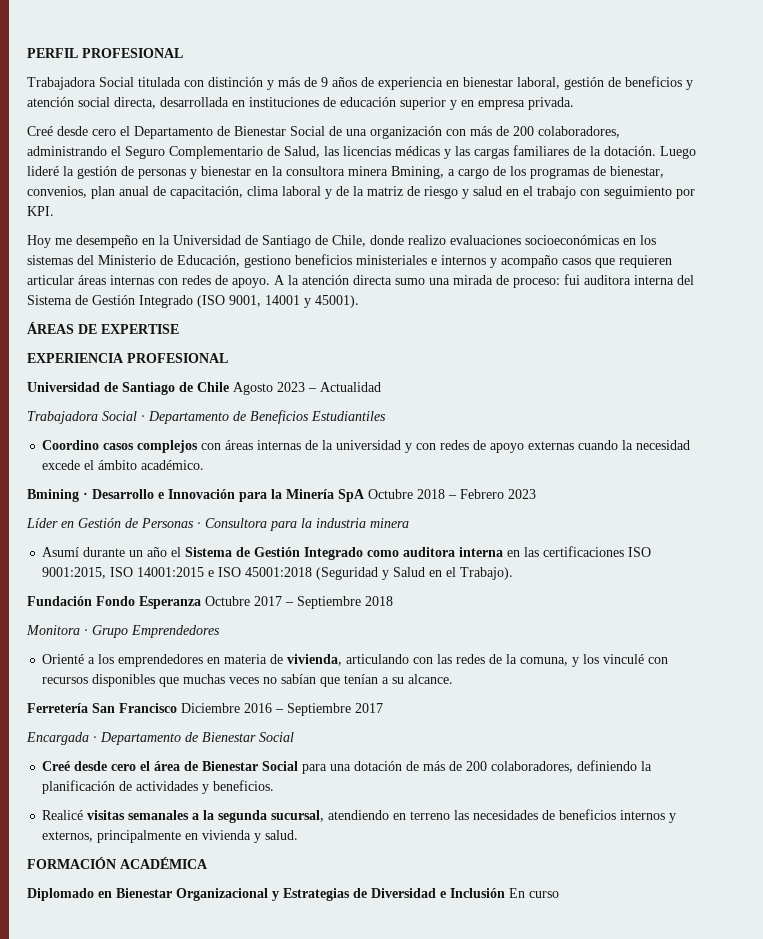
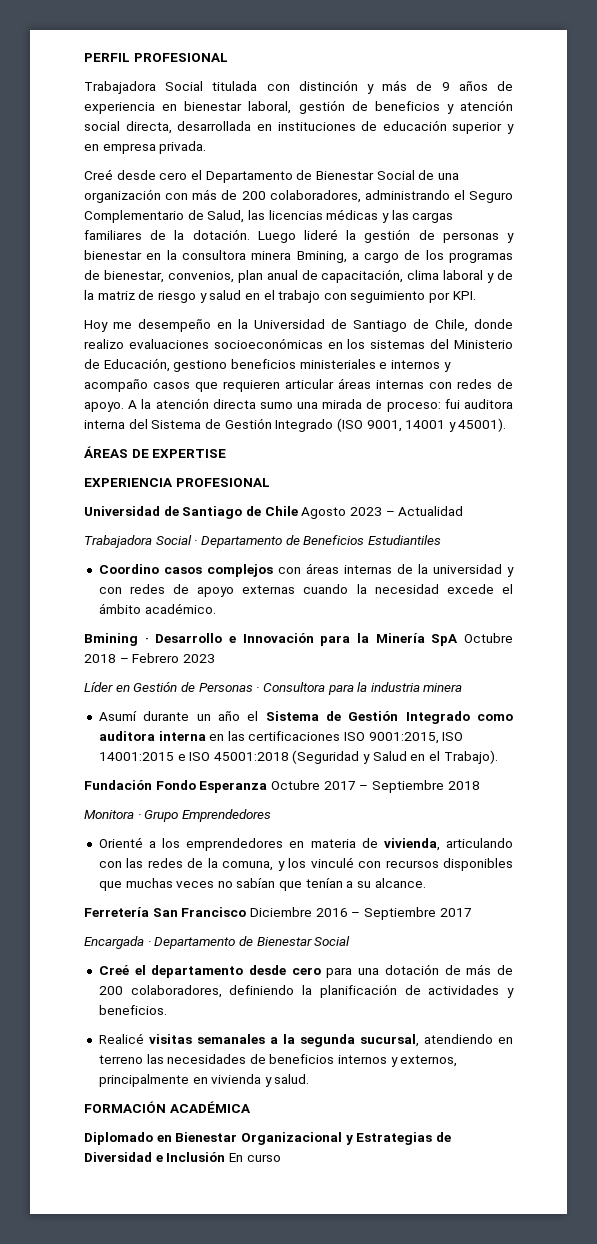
- Creé desde cero el área de Bienestar Social para una dotación de más de 200 colaboradores, definiendo la planificación de actividades y beneficios.
+ Creé el departamento desde cero para una dotación de más de 200 colaboradores, definiendo la planificación de actividades y beneficios.

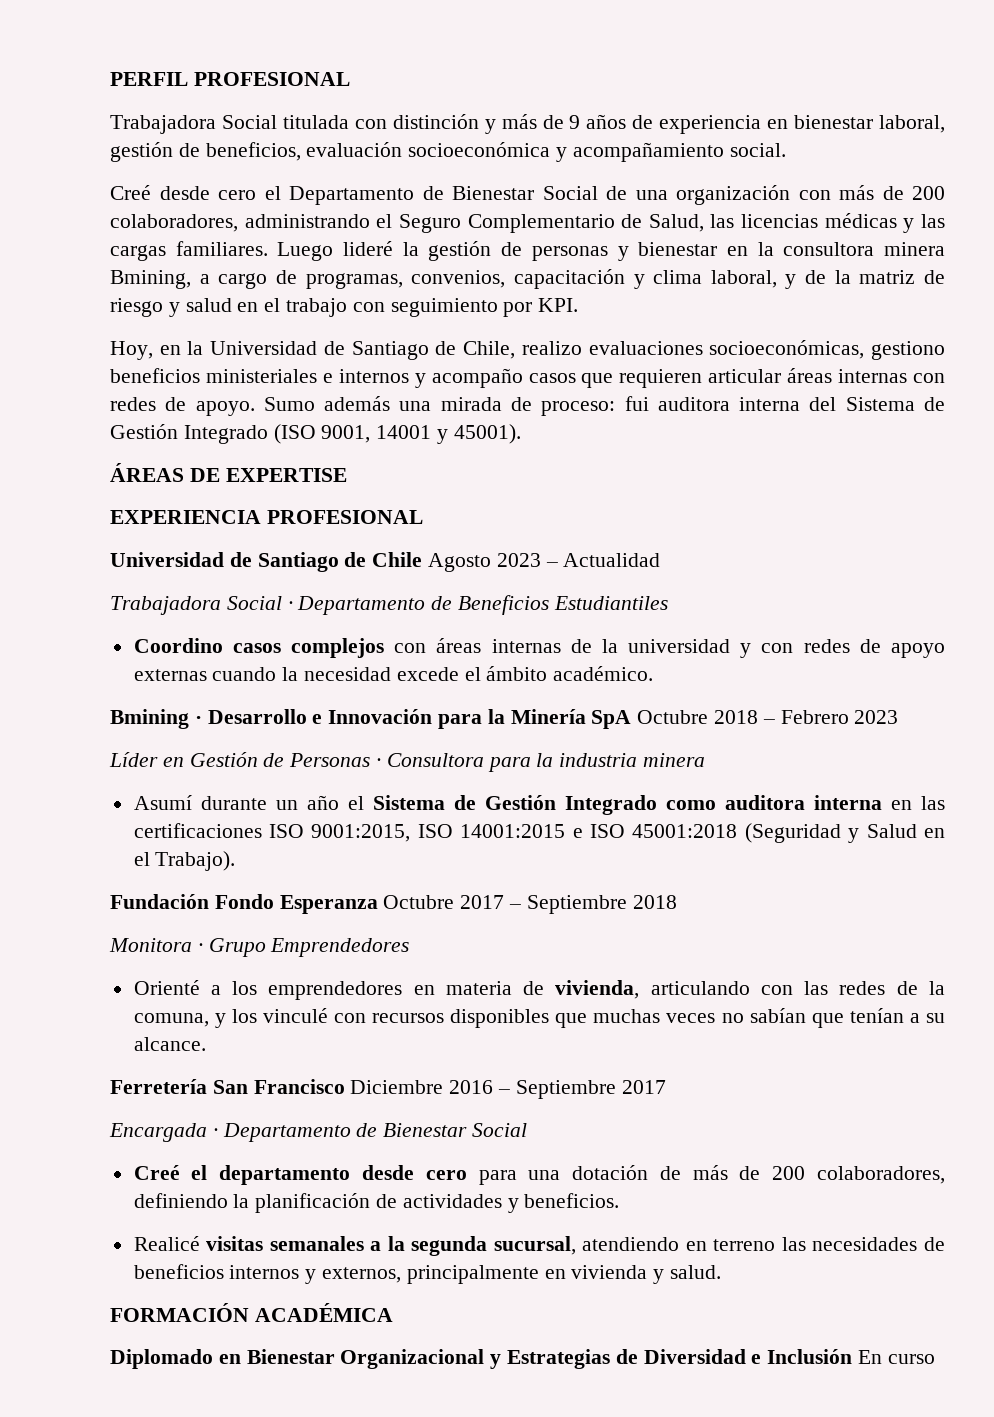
- Trabajadora Social titulada con distinción y más de 9 años de experiencia en bienestar laboral, gestión de beneficios y atención social directa, desarrollada en instituciones de educación superior y en empresa privada.
+ Trabajadora Social titulada con distinción y más de 9 años de experiencia en bienestar laboral, gestión de beneficios, evaluación socioeconómica y acompañamiento social.
- Creé desde cero el Departamento de Bienestar Social de una organización con más de 200 colaboradores, administrando el Seguro Complementario de Salud, las licencias médicas y las cargas familiares de la dotación.
+ Creé desde cero el Departamento de Bienestar Social de una organización con más de 200 colaboradores, administrando el Seguro Complementario de Salud, las licencias médicas y las cargas familiares.
- Luego lideré la gestión de personas y bienestar en la consultora minera Bmining, a cargo de los programas de bienestar, convenios, plan anual de capacitación, clima laboral y de la matriz de riesgo y salud en el trabajo con seguimiento por KPI.
+ Luego lideré la gestión de personas y bienestar en la consultora minera Bmining, a cargo de programas, convenios, capacitación y clima laboral, y de la matriz de riesgo y salud en el trabajo con seguimiento por KPI.
- Hoy me desempeño en la Universidad de Santiago de Chile, donde realizo evaluaciones socioeconómicas en los sistemas del Ministerio de Educación, gestiono beneficios ministeriales e internos y acompaño casos que requieren articular áreas internas con redes de apoyo.
+ Hoy, en la Universidad de Santiago de Chile, realizo evaluaciones socioeconómicas, gestiono beneficios ministeriales e internos y acompaño casos que requieren articular áreas internas con redes de apoyo.
- A la atención directa sumo una mirada de proceso: fui auditora interna del Sistema de Gestión Integrado (ISO 9001, 14001 y 45001).
+ Sumo además una mirada de proceso: fui auditora interna del Sistema de Gestión Integrado (ISO 9001, 14001 y 45001).

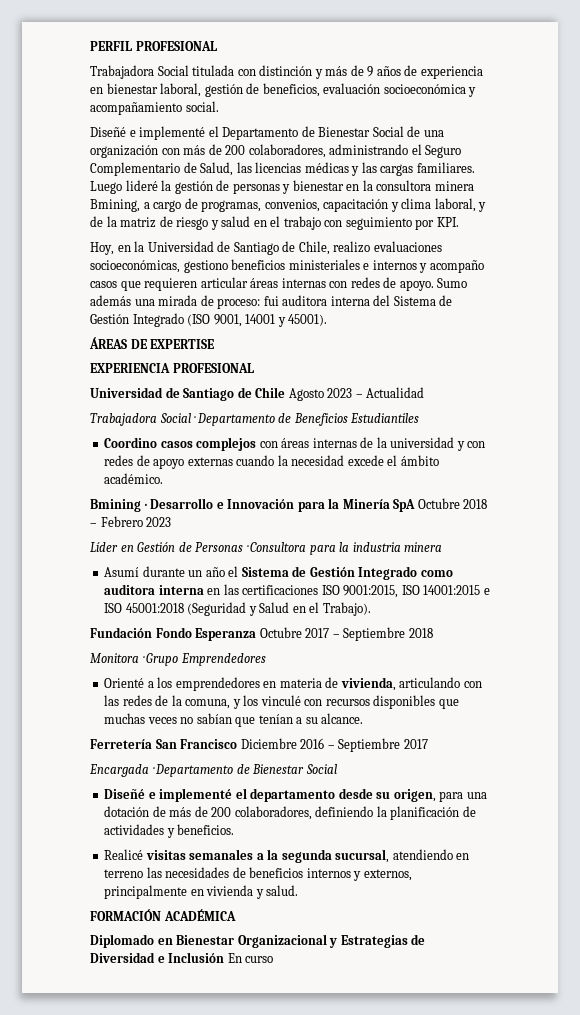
- Creé desde cero el Departamento de Bienestar Social de una organización con más de 200 colaboradores, administrando el Seguro Complementario de Salud, las licencias médicas y las cargas familiares.
+ Diseñé e implementé el Departamento de Bienestar Social de una organización con más de 200 colaboradores, administrando el Seguro Complementario de Salud, las licencias médicas y las cargas familiares.
- Creé el departamento desde cero para una dotación de más de 200 colaboradores, definiendo la planificación de actividades y beneficios.
+ Diseñé e implementé el departamento desde su origen, para una dotación de más de 200 colaboradores, definiendo la planificación de actividades y beneficios.

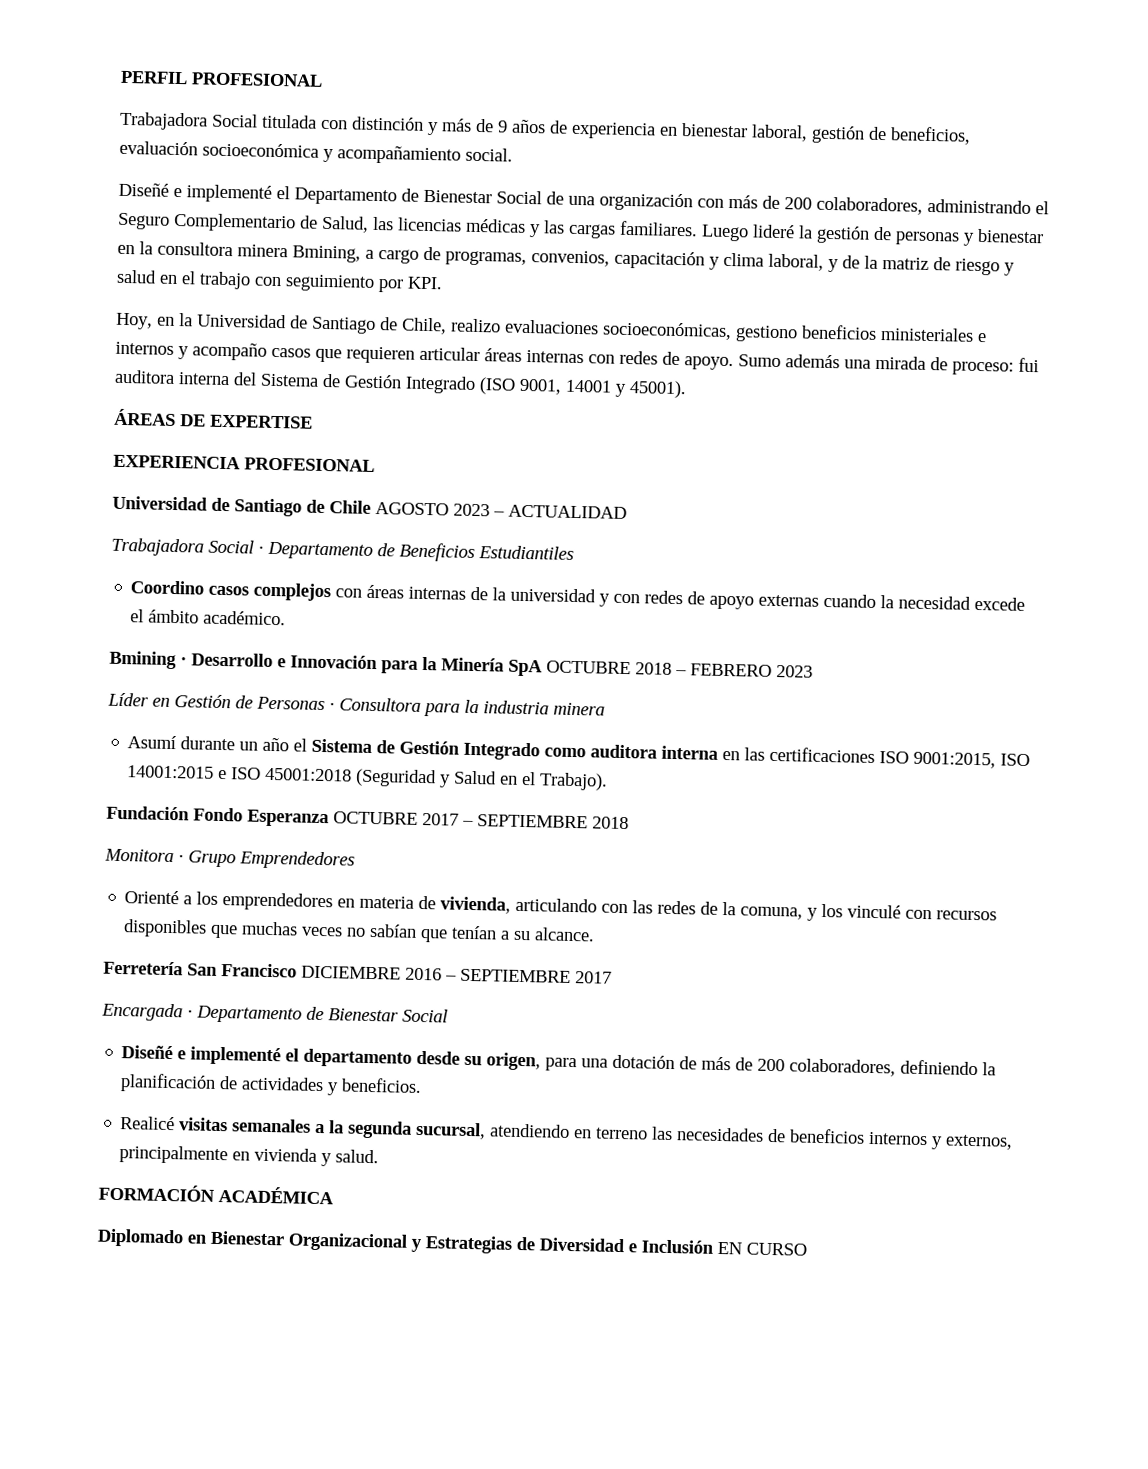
- Universidad de Santiago de Chile Agosto 2023 – Actualidad
+ Universidad de Santiago de Chile AGOSTO 2023 – ACTUALIDAD
- Bmining · Desarrollo e Innovación para la Minería SpA Octubre 2018 – Febrero 2023
+ Bmining · Desarrollo e Innovación para la Minería SpA OCTUBRE 2018 – FEBRERO 2023
- Fundación Fondo Esperanza Octubre 2017 – Septiembre 2018
+ Fundación Fondo Esperanza OCTUBRE 2017 – SEPTIEMBRE 2018
- Ferretería San Francisco Diciembre 2016 – Septiembre 2017
+ Ferretería San Francisco DICIEMBRE 2016 – SEPTIEMBRE 2017
- Diplomado en Bienestar Organizacional y Estrategias de Diversidad e Inclusión En curso
+ Diplomado en Bienestar Organizacional y Estrategias de Diversidad e Inclusión EN CURSO

